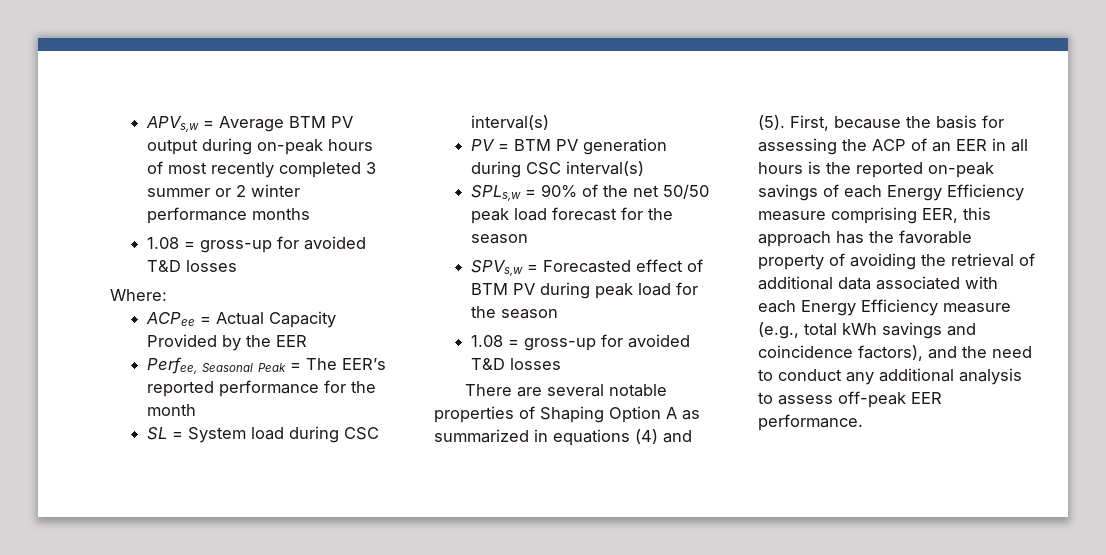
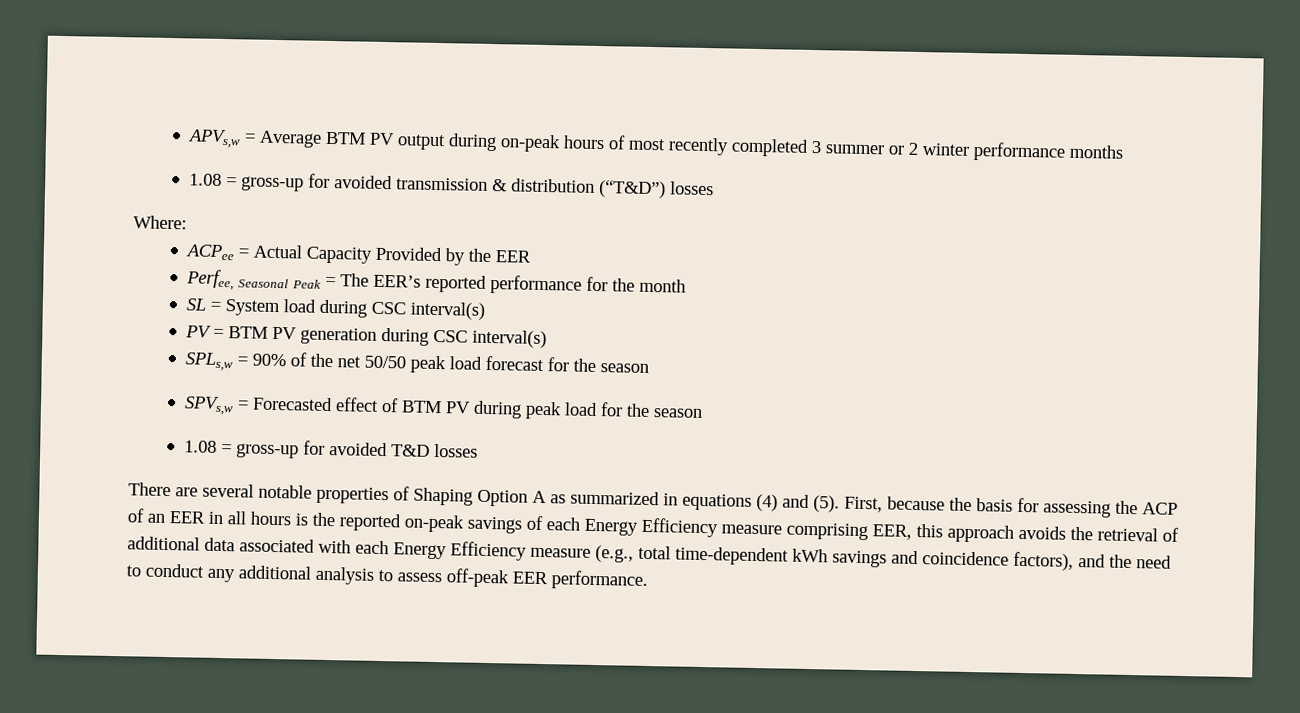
  APVs,w = Average BTM PV output during on-peak hours of most recently completed 3 summer or 2 winter performance months
- 1.08 = gross-up for avoided T&D losses
+ 1.08 = gross-up for avoided transmission & distribution (“T&D”) losses
- First, because the basis for assessing the ACP of an EER in all hours is the reported on-peak savings of each Energy Efficiency measure comprising EER, this approach has the favorable property of avoiding the retrieval of additional data associated with each Energy Efficiency measure (e.g., total kWh savings and coincidence factors), and the need to conduct any additional analysis to assess off-peak EER performance.
+ First, because the basis for assessing the ACP of an EER in all hours is the reported on-peak savings of each Energy Efficiency measure comprising EER, this approach avoids the retrieval of additional data associated with each Energy Efficiency measure (e.g., total time-dependent kWh savings and coincidence factors), and the need to conduct any additional analysis to assess off-peak EER performance.

